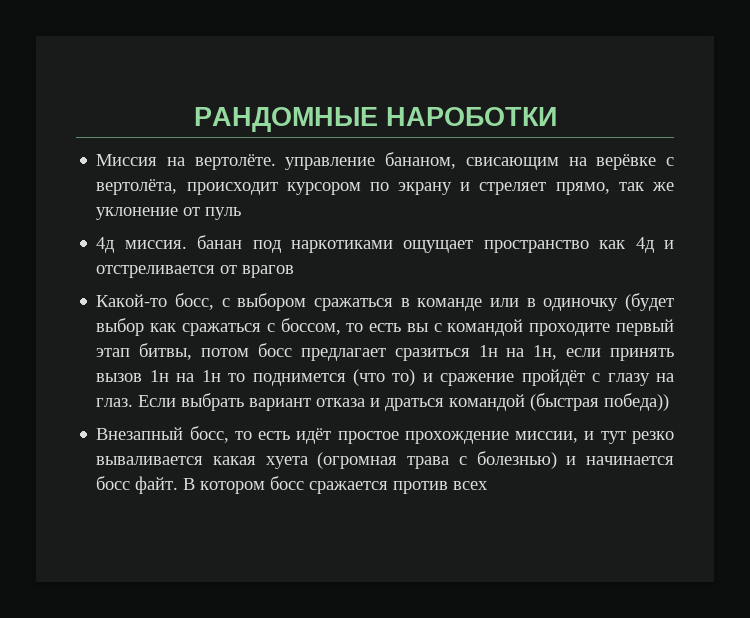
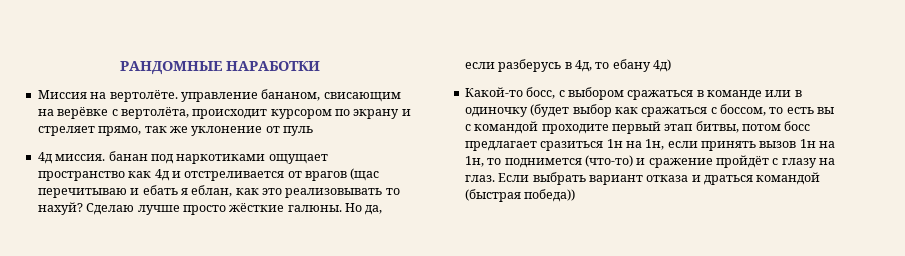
- РАНДОМНЫЕ НАРОБОТКИ
+ РАНДОМНЫЕ НАРАБОТКИ
- 4д миссия. банан под наркотиками ощущает пространство как 4д и отстреливается от врагов
+ 4д миссия. банан под наркотиками ощущает пространство как 4д и отстреливается от врагов (щас перечитываю и ебать я еблан, как это реализовывать то нахуй? Сделаю лучше просто жёсткие галюны. Но да, если разберусь в 4д, то ебану 4д)
- Какой-то босс, с выбором сражаться в команде или в одиночку (будет выбор как сражаться с боссом, то есть вы с командой проходите первый этап битвы, потом босс предлагает сразиться 1н на 1н, если принять вызов 1н на 1н то поднимется (что то) и сражение пройдёт с глазу на глаз.
+ Какой-то босс, с выбором сражаться в команде или в одиночку (будет выбор как сражаться с боссом, то есть вы с командой проходите первый этап битвы, потом босс предлагает сразиться 1н на 1н, если принять вызов 1н на 1н, то поднимется (что-то) и сражение пройдёт с глазу на глаз.
- Внезапный босс, то есть идёт простое прохождение миссии, и тут резко вываливается какая хуета (огромная трава с болезнью) и начинается босс файт. В котором босс сражается против всех

